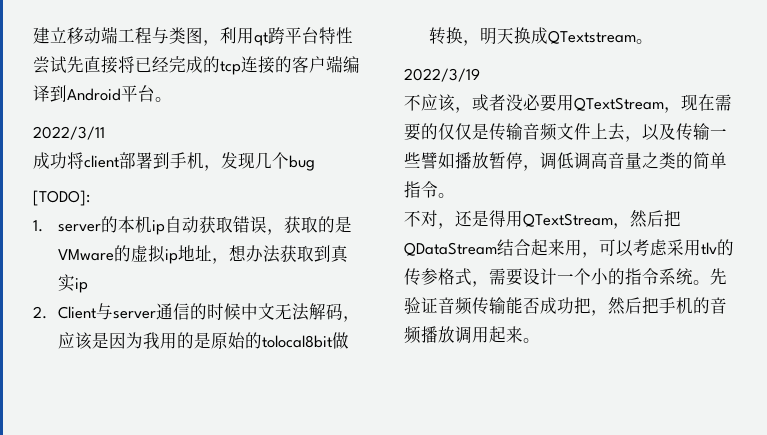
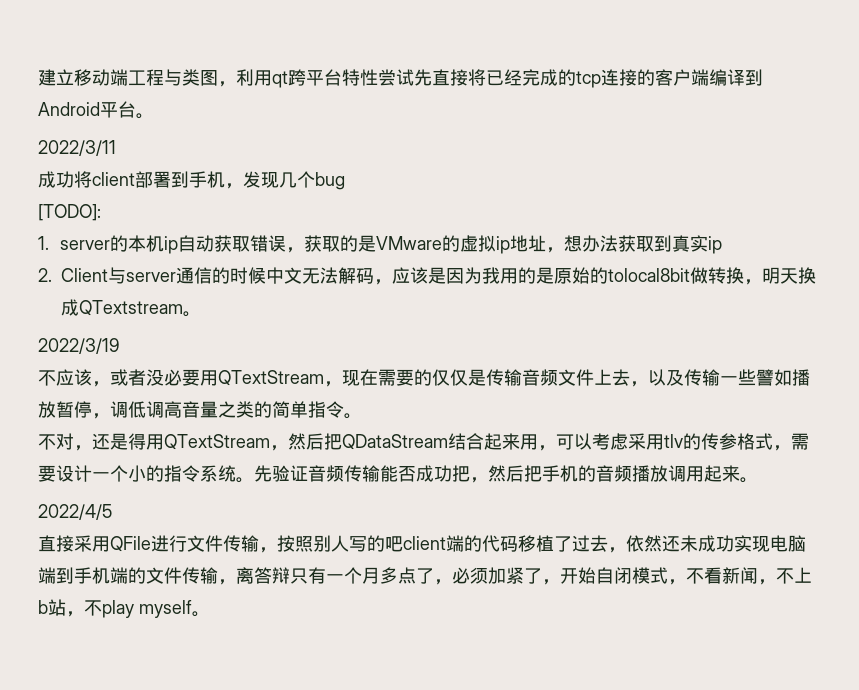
+ 2022/4/5
+ 直接采用QFile进行文件传输，按照别人写的吧client端的代码移植了过去，依然还未成功实现电脑端到手机端的文件传输，离答辩只有一个月多点了，必须加紧了，开始自闭模式，不看新闻，不上b站，不play myself。

